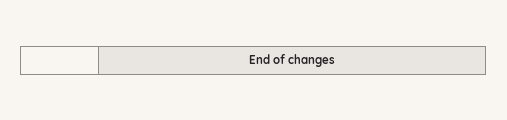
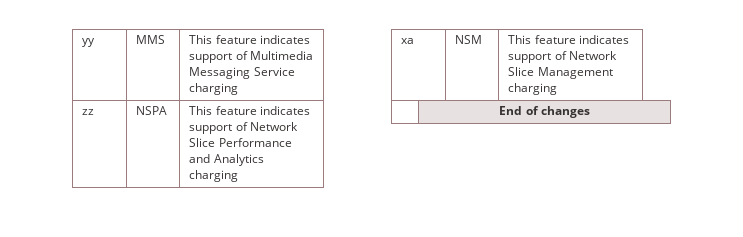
+ yy | MMS | This feature indicates support of Multimedia Messaging Service charging
+ zz | NSPA | This feature indicates support of Network Slice Performance and Analytics charging
+ xa | NSM | This feature indicates support of Network Slice Management charging

